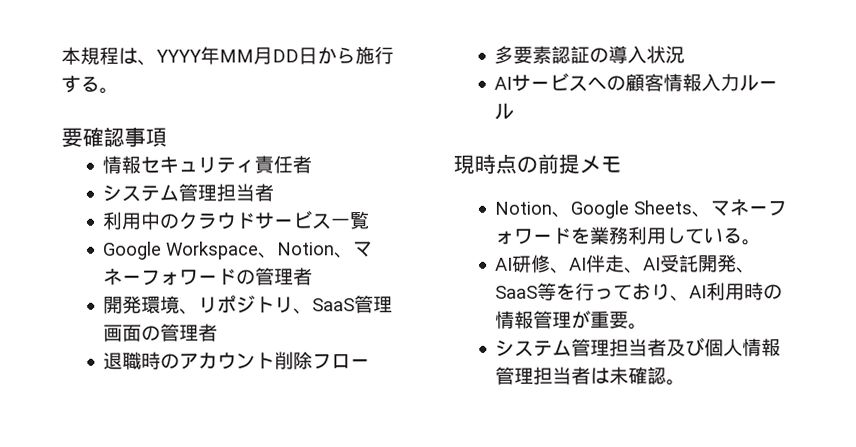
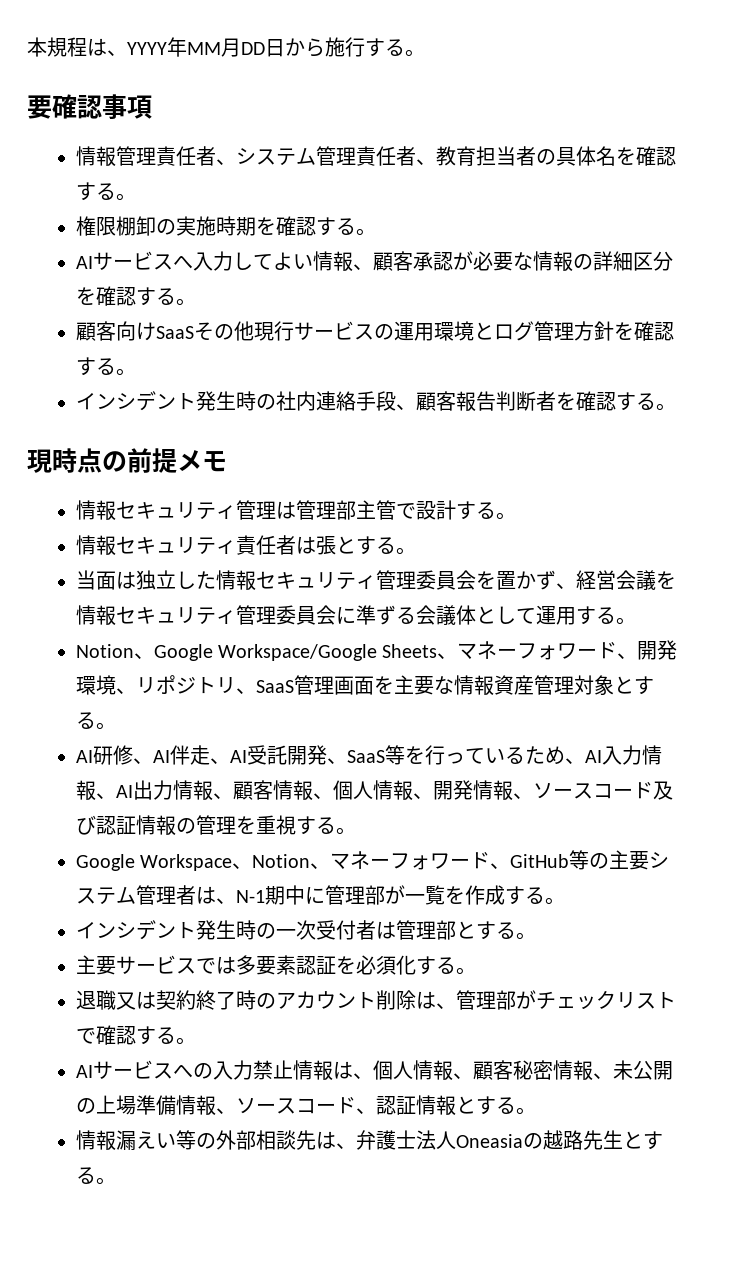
+ 情報管理責任者、システム管理責任者、教育担当者の具体名を確認する。
+ 権限棚卸の実施時期を確認する。
+ AIサービスへ入力してよい情報、顧客承認が必要な情報の詳細区分を確認する。
+ 顧客向けSaaSその他現行サービスの運用環境とログ管理方針を確認する。
+ インシデント発生時の社内連絡手段、顧客報告判断者を確認する。
+ 現時点の前提メモ
+ 情報セキュリティ管理は管理部主管で設計する。
- 情報セキュリティ責任者
- システム管理担当者
- 利用中のクラウドサービス一覧
- Google Workspace、Notion、マネーフォワードの管理者
- 開発環境、リポジトリ、SaaS管理画面の管理者
- 退職時のアカウント削除フロー
- 多要素認証の導入状況
- AIサービスへの顧客情報入力ルール
- 現時点の前提メモ
- Notion、Google Sheets、マネーフォワードを業務利用している。
+ 情報セキュリティ責任者は張とする。
+ 当面は独立した情報セキュリティ管理委員会を置かず、経営会議を情報セキュリティ管理委員会に準ずる会議体として運用する。
+ Notion、Google Workspace/Google Sheets、マネーフォワード、開発環境、リポジトリ、SaaS管理画面を主要な情報資産管理対象とする。
- AI研修、AI伴走、AI受託開発、SaaS等を行っており、AI利用時の情報管理が重要。
- システム管理担当者及び個人情報管理担当者は未確認。
+ AI研修、AI伴走、AI受託開発、SaaS等を行っているため、AI入力情報、AI出力情報、顧客情報、個人情報、開発情報、ソースコード及び認証情報の管理を重視する。
+ Google Workspace、Notion、マネーフォワード、GitHub等の主要システム管理者は、N-1期中に管理部が一覧を作成する。
+ インシデント発生時の一次受付者は管理部とする。
+ 主要サービスでは多要素認証を必須化する。
+ 退職又は契約終了時のアカウント削除は、管理部がチェックリストで確認する。
+ AIサービスへの入力禁止情報は、個人情報、顧客秘密情報、未公開の上場準備情報、ソースコード、認証情報とする。
+ 情報漏えい等の外部相談先は、弁護士法人Oneasiaの越路先生とする。

